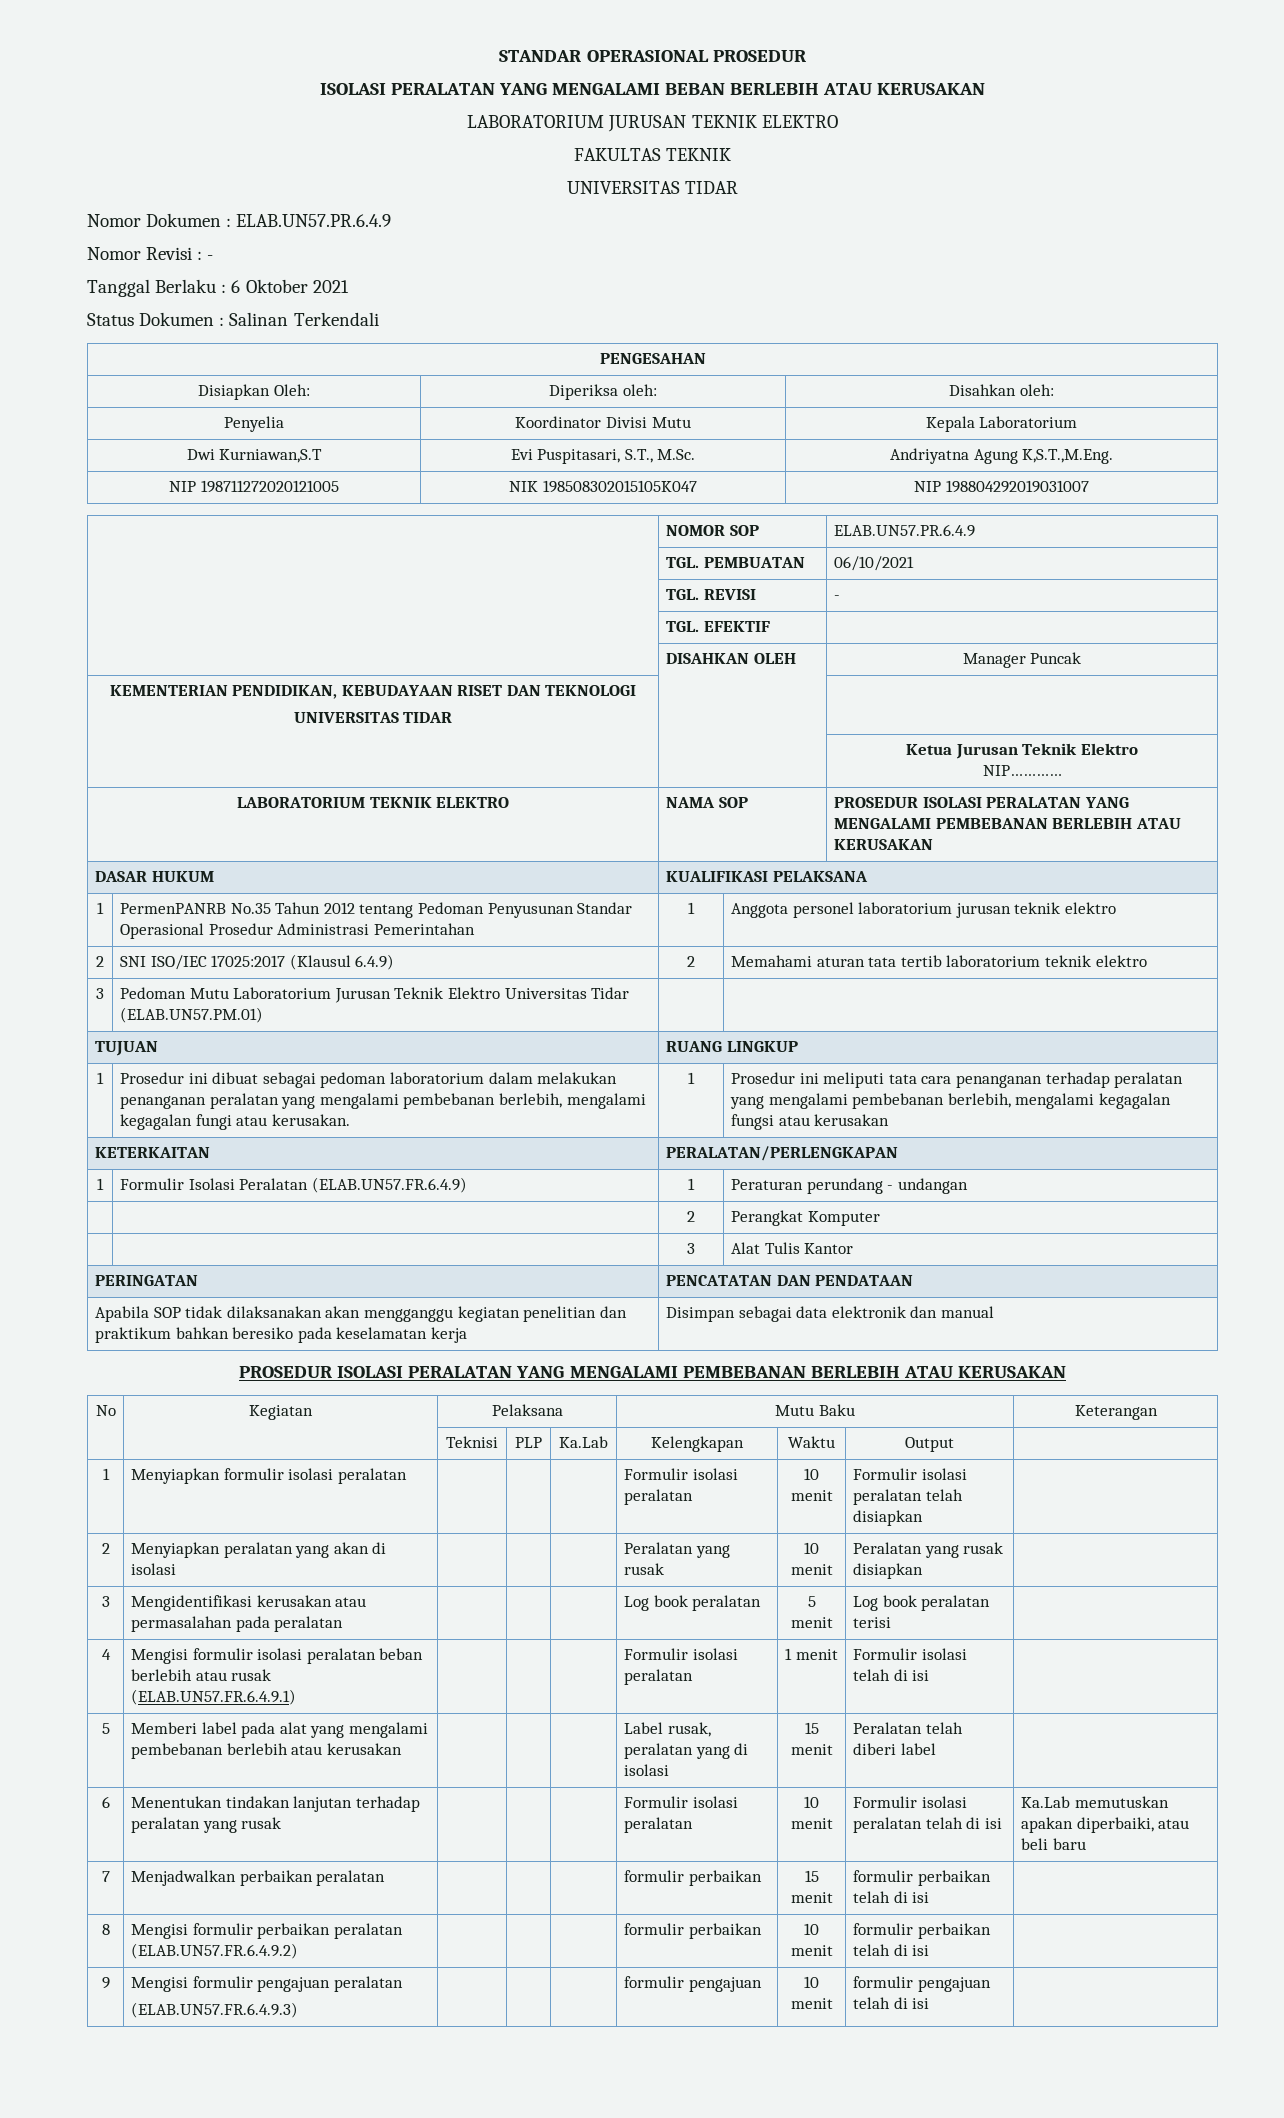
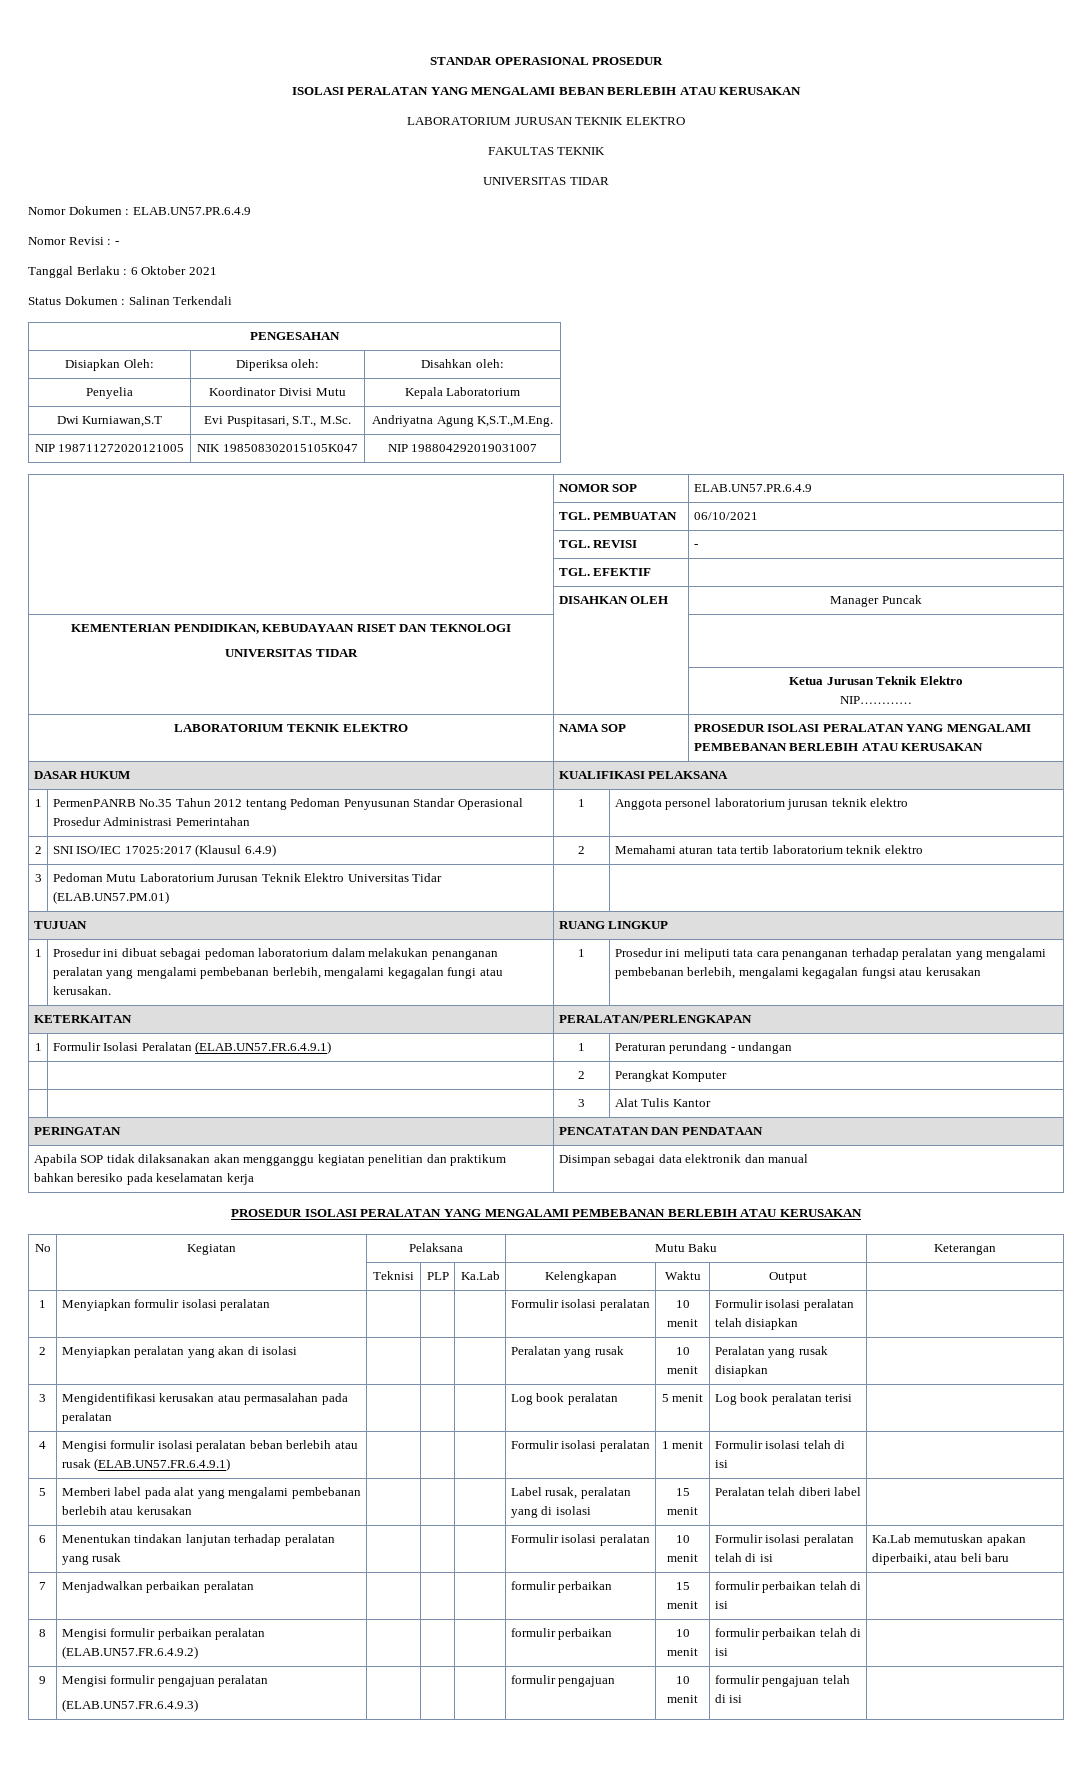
- 1 | Formulir Isolasi Peralatan (ELAB.UN57.FR.6.4.9) | 1 | Peraturan perundang - undangan
+ 1 | Formulir Isolasi Peralatan (ELAB.UN57.FR.6.4.9.1) | 1 | Peraturan perundang - undangan

